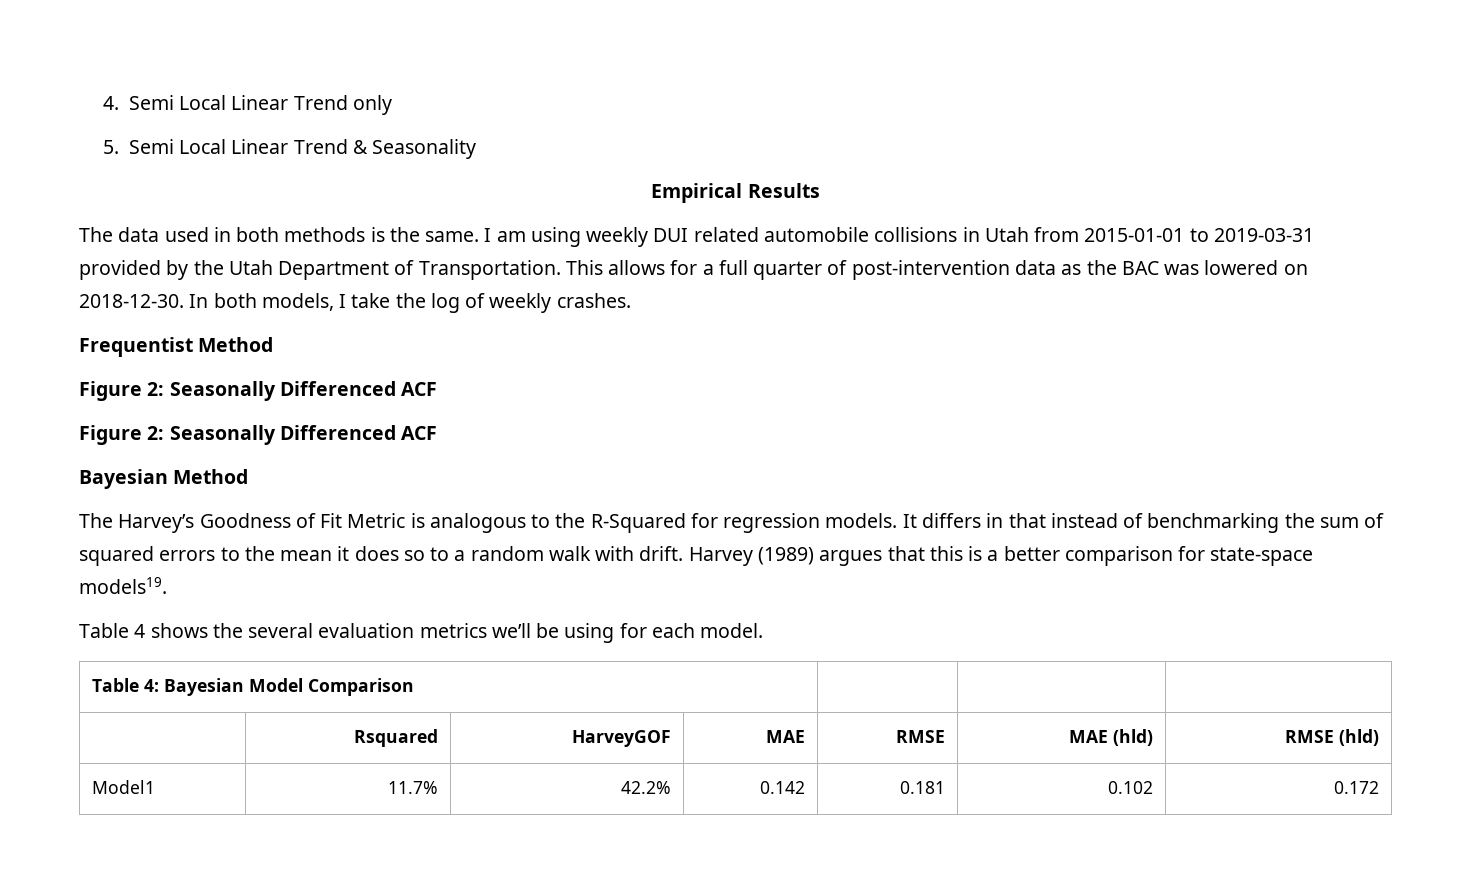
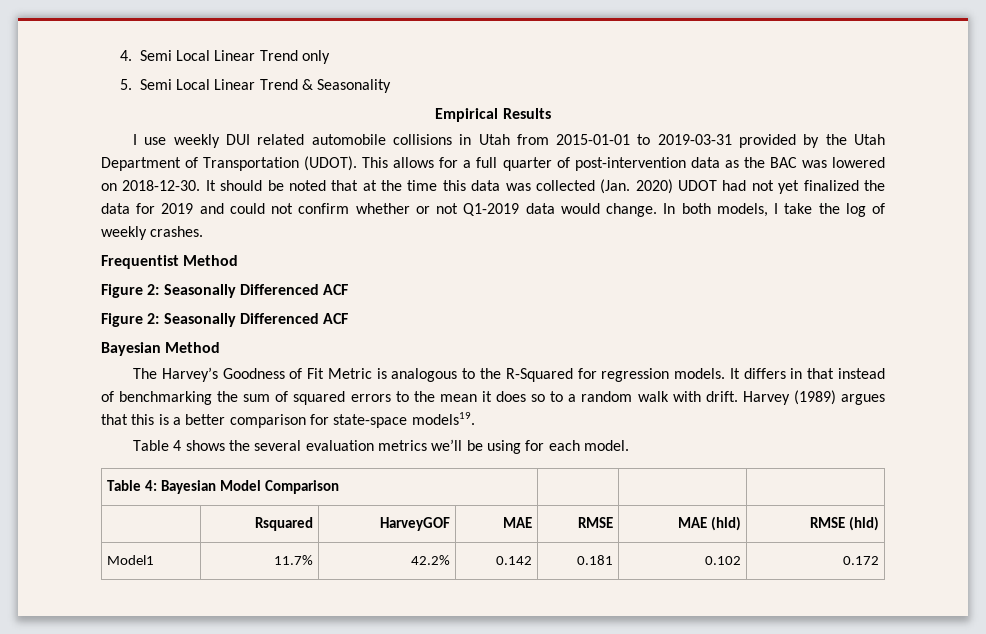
- The data used in both methods is the same. I am using weekly DUI related automobile collisions in Utah from 2015-01-01 to 2019-03-31 provided by the Utah Department of Transportation.
+ I use weekly DUI related automobile collisions in Utah from 2015-01-01 to 2019-03-31 provided by the Utah Department of Transportation (UDOT).
+ It should be noted that at the time this data was collected (Jan. 2020) UDOT had not yet finalized the data for 2019 and could not confirm whether or not Q1-2019 data would change.

